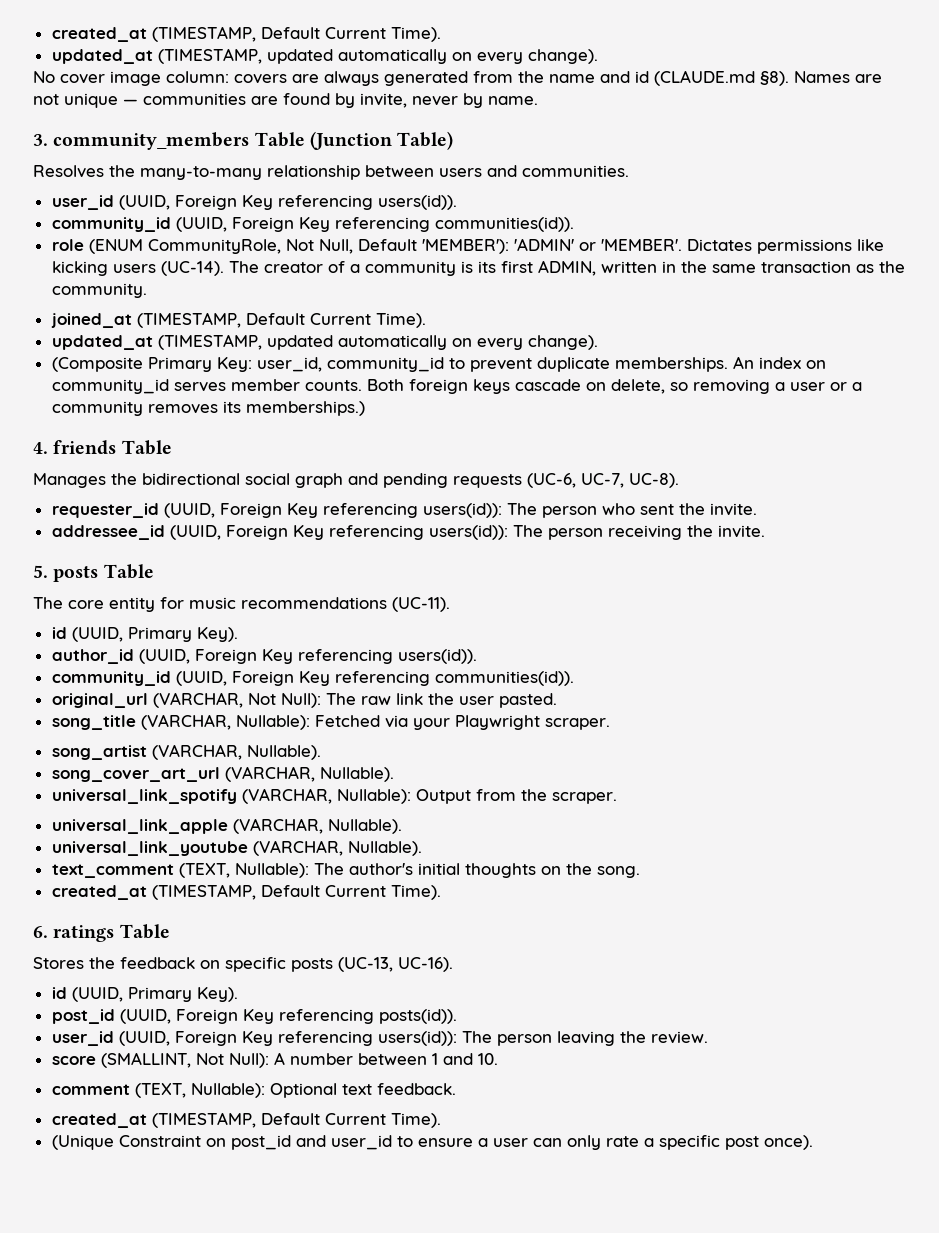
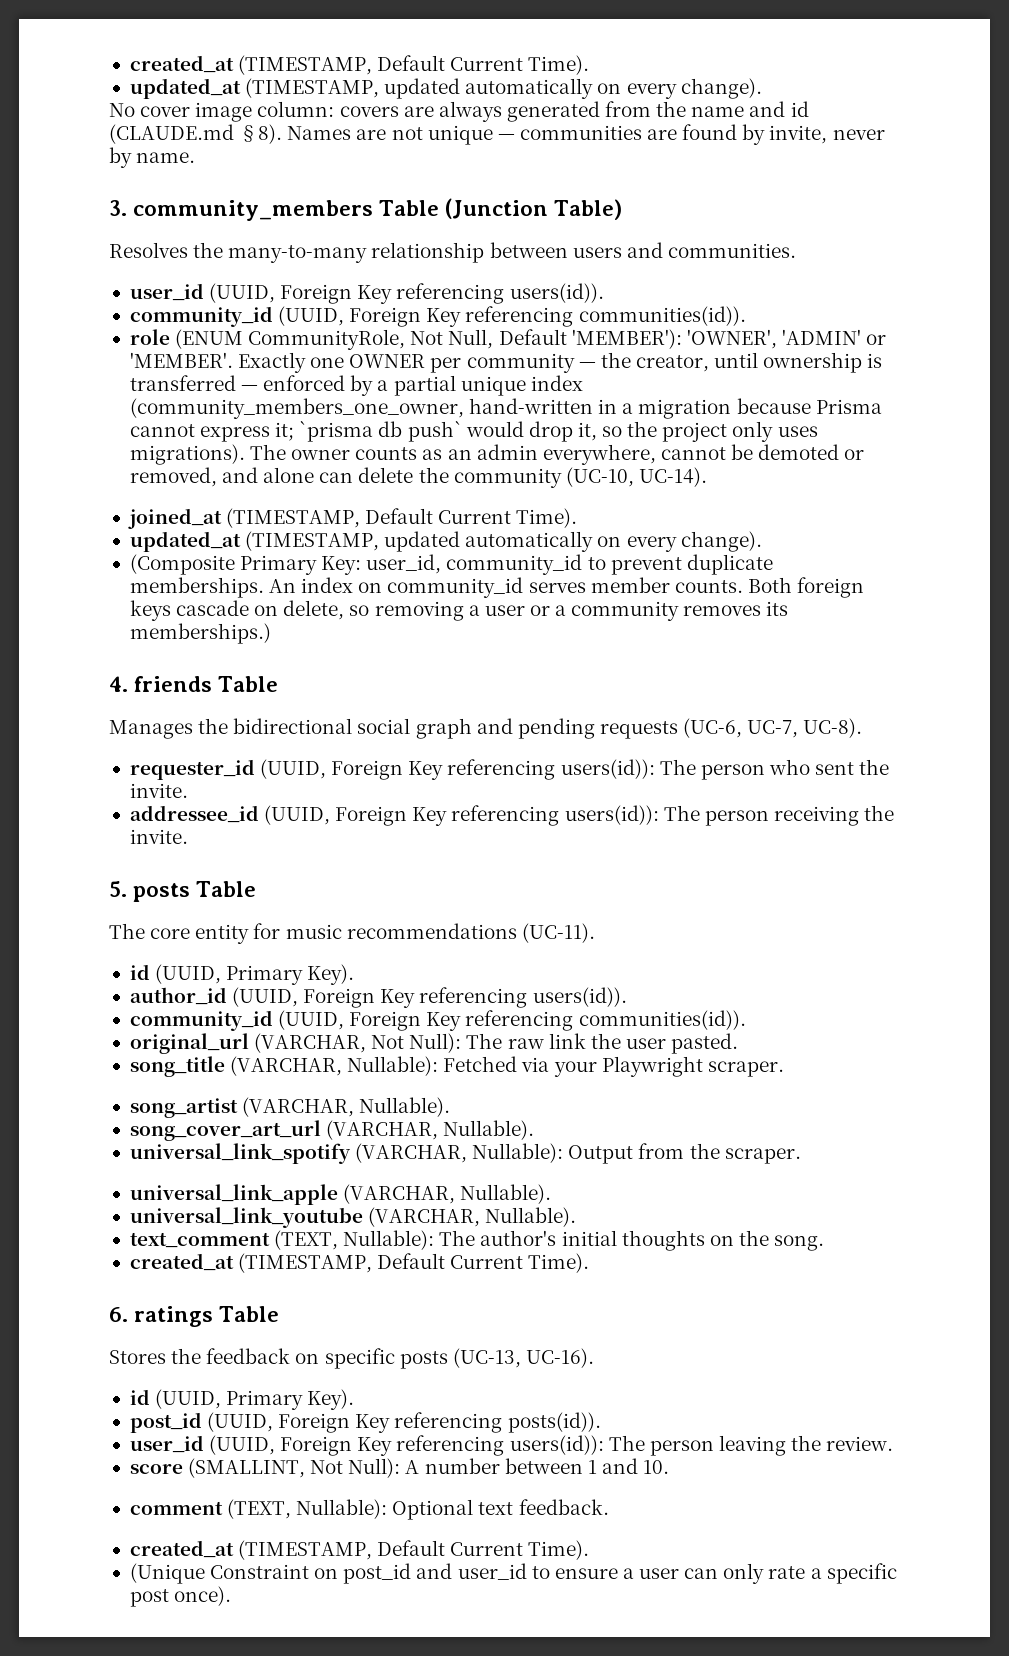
- role (ENUM CommunityRole, Not Null, Default 'MEMBER'): 'ADMIN' or 'MEMBER'.
+ role (ENUM CommunityRole, Not Null, Default 'MEMBER'): 'OWNER', 'ADMIN' or 'MEMBER'.
- Dictates permissions like kicking users (UC-14). The creator of a community is its first ADMIN, written in the same transaction as the community.
+ Exactly one OWNER per community — the creator, until ownership is transferred — enforced by a partial unique index (community_members_one_owner, hand-written in a migration because Prisma cannot express it; `prisma db push` would drop it, so the project only uses migrations). The owner counts as an admin everywhere, cannot be demoted or removed, and alone can delete the community (UC-10, UC-14).

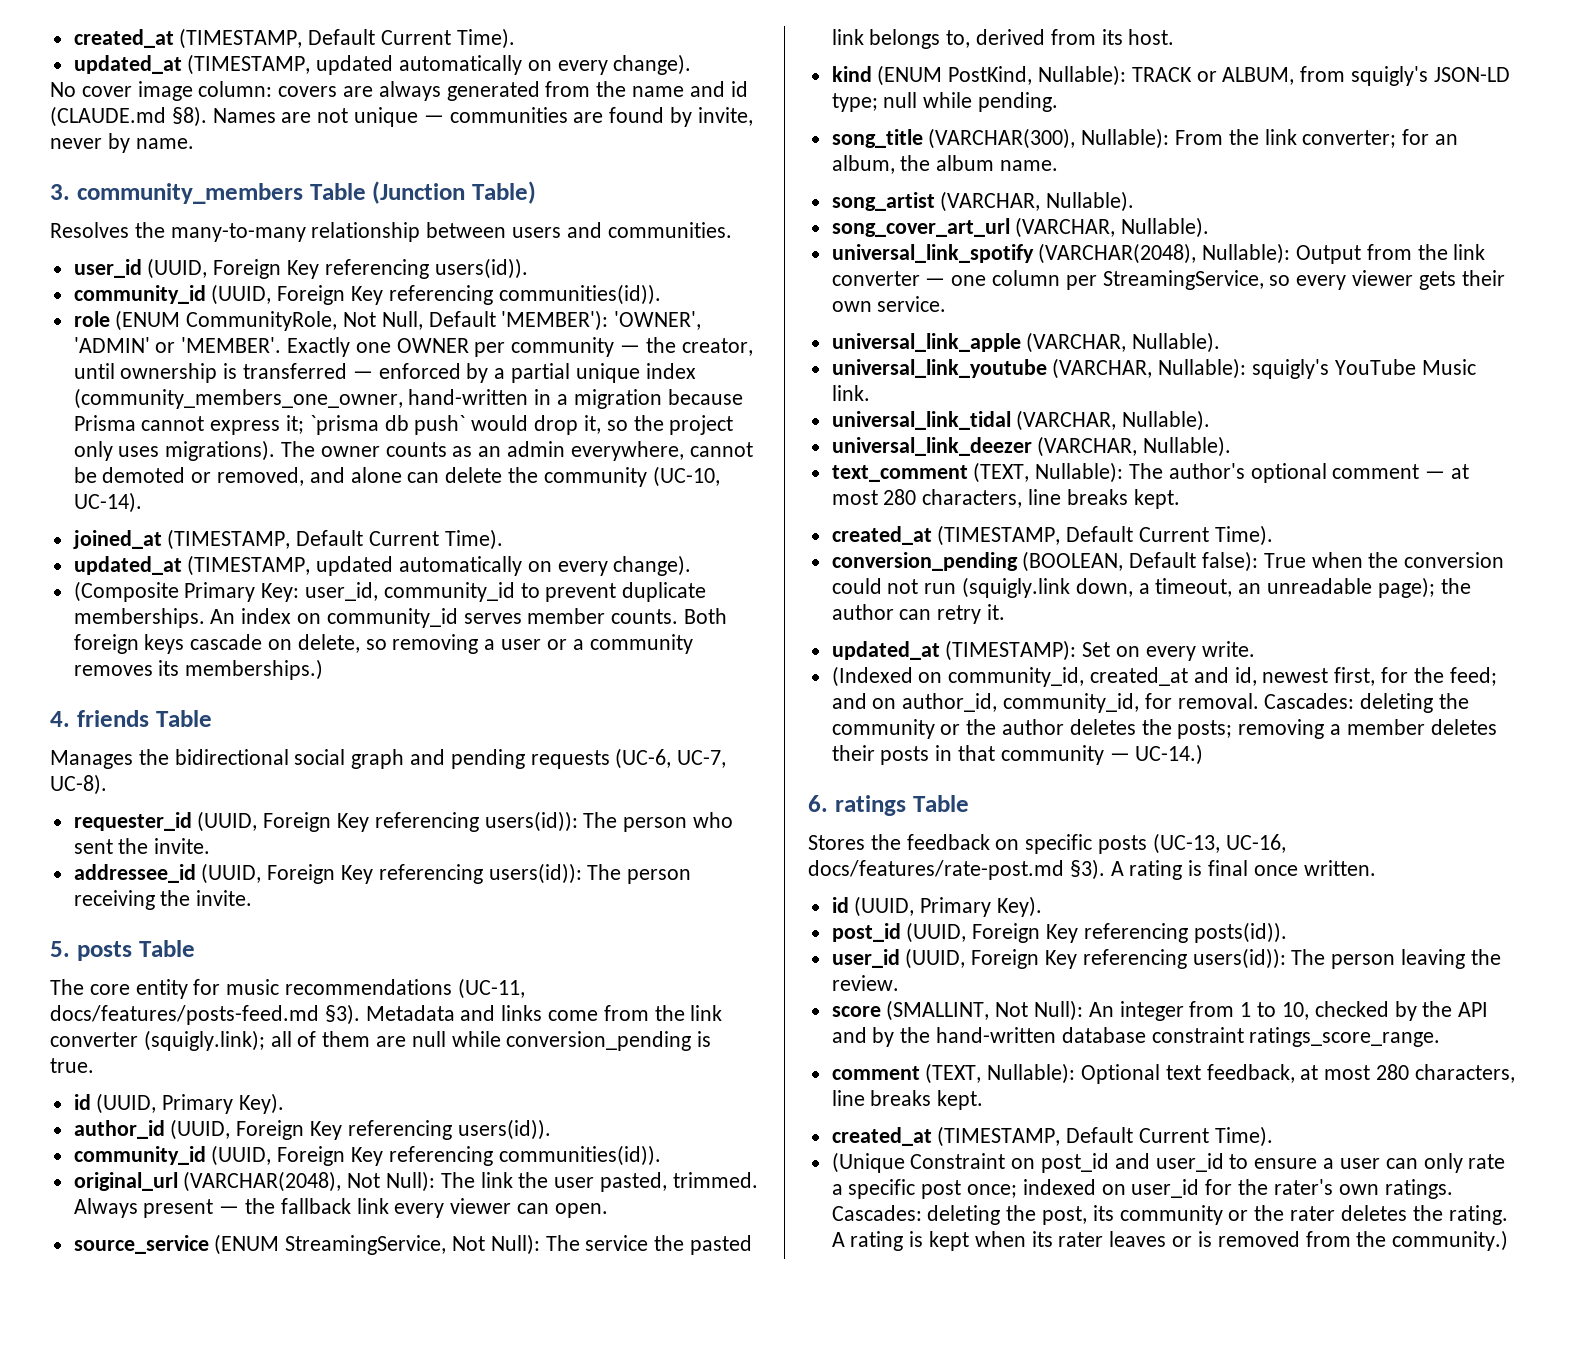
- The core entity for music recommendations (UC-11).
+ The core entity for music recommendations (UC-11, docs/features/posts-feed.md §3). Metadata and links come from the link converter (squigly.link); all of them are null while conversion_pending is true.
- original_url (VARCHAR, Not Null): The raw link the user pasted.
- song_title (VARCHAR, Nullable): Fetched via your Playwright scraper.
+ original_url (VARCHAR(2048), Not Null): The link the user pasted, trimmed. Always present — the fallback link every viewer can open.
+ source_service (ENUM StreamingService, Not Null): The service the pasted link belongs to, derived from its host.
+ kind (ENUM PostKind, Nullable): TRACK or ALBUM, from squigly's JSON-LD type; null while pending.
+ song_title (VARCHAR(300), Nullable): From the link converter; for an album, the album name.
- universal_link_spotify (VARCHAR, Nullable): Output from the scraper.
+ universal_link_spotify (VARCHAR(2048), Nullable): Output from the link converter — one column per StreamingService, so every viewer gets their own service.
- universal_link_youtube (VARCHAR, Nullable).
+ universal_link_youtube (VARCHAR, Nullable): squigly's YouTube Music link.
+ universal_link_tidal (VARCHAR, Nullable).
+ universal_link_deezer (VARCHAR, Nullable).
- text_comment (TEXT, Nullable): The author's initial thoughts on the song.
+ text_comment (TEXT, Nullable): The author's optional comment — at most 280 characters, line breaks kept.
  created_at (TIMESTAMP, Default Current Time).
+ conversion_pending (BOOLEAN, Default false): True when the conversion could not run (squigly.link down, a timeout, an unreadable page); the author can retry it.
+ updated_at (TIMESTAMP): Set on every write.
+ (Indexed on community_id, created_at and id, newest first, for the feed; and on author_id, community_id, for removal. Cascades: deleting the community or the author deletes the posts; removing a member deletes their posts in that community — UC-14.)
- Stores the feedback on specific posts (UC-13, UC-16).
+ Stores the feedback on specific posts (UC-13, UC-16, docs/features/rate-post.md §3). A rating is final once written.
- score (SMALLINT, Not Null): A number between 1 and 10.
+ score (SMALLINT, Not Null): An integer from 1 to 10, checked by the API and by the hand-written database constraint ratings_score_range.
- comment (TEXT, Nullable): Optional text feedback.
+ comment (TEXT, Nullable): Optional text feedback, at most 280 characters, line breaks kept.
- (Unique Constraint on post_id and user_id to ensure a user can only rate a specific post once).
+ (Unique Constraint on post_id and user_id to ensure a user can only rate a specific post once; indexed on user_id for the rater's own ratings. Cascades: deleting the post, its community or the rater deletes the rating. A rating is kept when its rater leaves or is removed from the community.)

